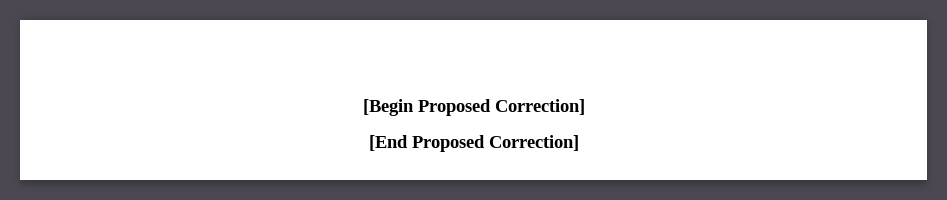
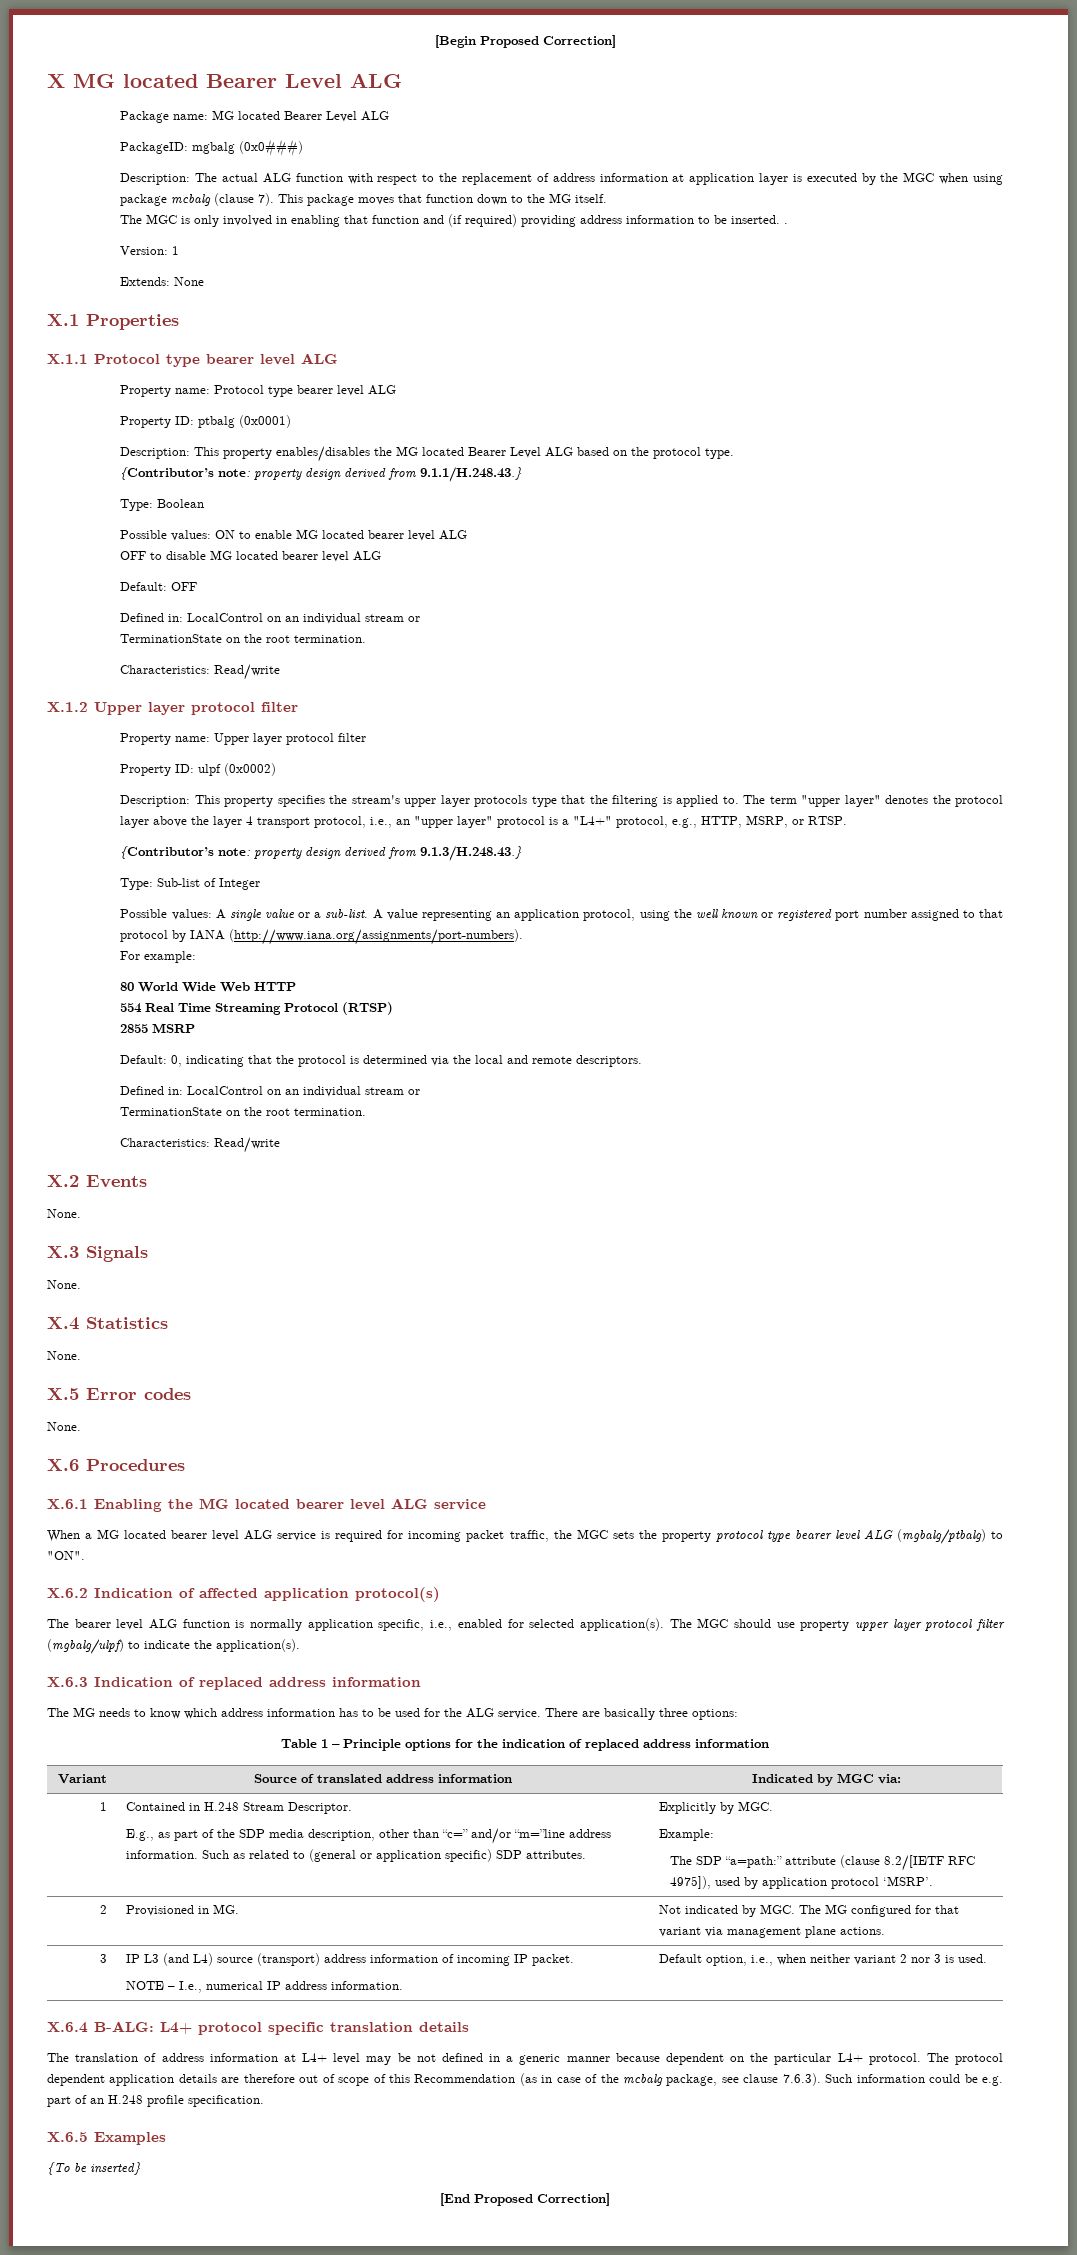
+ X MG located Bearer Level ALG
+ Package name: MG located Bearer Level ALG
+ PackageID: mgbalg (0x0###)
+ Description: The actual ALG function with respect to the replacement of address information at application layer is executed by the MGC when using package mcbalg (clause 7). This package moves that function down to the MG itself.
+ The MGC is only involved in enabling that function and (if required) providing address information to be inserted. .
+ Version: 1
+ Extends: None
+ X.1 Properties
+ X.1.1 Protocol type bearer level ALG
+ Property name: Protocol type bearer level ALG
+ Property ID: ptbalg (0x0001)
+ Description: This property enables/disables the MG located Bearer Level ALG based on the protocol type.
+ {Contributor’s note: property design derived from 9.1.1/H.248.43.}
+ Type: Boolean
+ Possible values: ON to enable MG located bearer level ALG
+ OFF to disable MG located bearer level ALG
+ Default: OFF
+ Defined in: LocalControl on an individual stream or
+ TerminationState on the root termination.
+ Characteristics: Read/write
+ X.1.2 Upper layer protocol filter
+ Property name: Upper layer protocol filter
+ Property ID: ulpf (0x0002)
+ Description: This property specifies the stream's upper layer protocols type that the filtering is applied to. The term "upper layer" denotes the protocol layer above the layer 4 transport protocol, i.e., an "upper layer" protocol is a "L4+" protocol, e.g., HTTP, MSRP, or RTSP.
+ {Contributor’s note: property design derived from 9.1.3/H.248.43.}
+ Type: Sub-list of Integer
+ Possible values: A single value or a sub-list. A value representing an application protocol, using the well known or registered port number assigned to that protocol by IANA (http://www.iana.org/assignments/port-numbers).
+ For example:
+ 80 World Wide Web HTTP
+ 554 Real Time Streaming Protocol (RTSP)
+ 2855 MSRP
+ Default: 0, indicating that the protocol is determined via the local and remote descriptors.
+ Defined in: LocalControl on an individual stream or
+ TerminationState on the root termination.
+ Characteristics: Read/write
+ X.2 Events
+ None.
+ X.3 Signals
+ None.
+ X.4 Statistics
+ None.
+ X.5 Error codes
+ None.
+ X.6 Procedures
+ X.6.1 Enabling the MG located bearer level ALG service
+ When a MG located bearer level ALG service is required for incoming packet traffic, the MGC sets the property protocol type bearer level ALG (mgbalg/ptbalg) to "ON".
+ X.6.2 Indication of affected application protocol(s)
+ The bearer level ALG function is normally application specific, i.e., enabled for selected application(s). The MGC should use property upper layer protocol filter (mgbalg/ulpf) to indicate the application(s).
+ X.6.3 Indication of replaced address information
+ The MG needs to know which address information has to be used for the ALG service. There are basically three options:
+ Table 1 – Principle options for the indication of replaced address information
+ Variant | Source of translated address information | Indicated by MGC via:
+ 1 | Contained in H.248 Stream Descriptor.
+ E.g., as part of the SDP media description, other than “c=” and/or “m=”line address information. Such as related to (general or application specific) SDP attributes. | Explicitly by MGC.
+ Example:
+ The SDP “a=path:” attribute (clause 8.2/[IETF RFC 4975]), used by application protocol ‘MSRP’.
+ 2 | Provisioned in MG. | Not indicated by MGC. The MG configured for that variant via management plane actions.
+ 3 | IP L3 (and L4) source (transport) address information of incoming IP packet.
+ NOTE – I.e., numerical IP address information. | Default option, i.e., when neither variant 2 nor 3 is used.
+ X.6.4 B-ALG: L4+ protocol specific translation details
+ The translation of address information at L4+ level may be not defined in a generic manner because dependent on the particular L4+ protocol. The protocol dependent application details are therefore out of scope of this Recommendation (as in case of the mcbalg package, see clause 7.6.3). Such information could be e.g. part of an H.248 profile specification.
+ X.6.5 Examples
+ {To be inserted}

